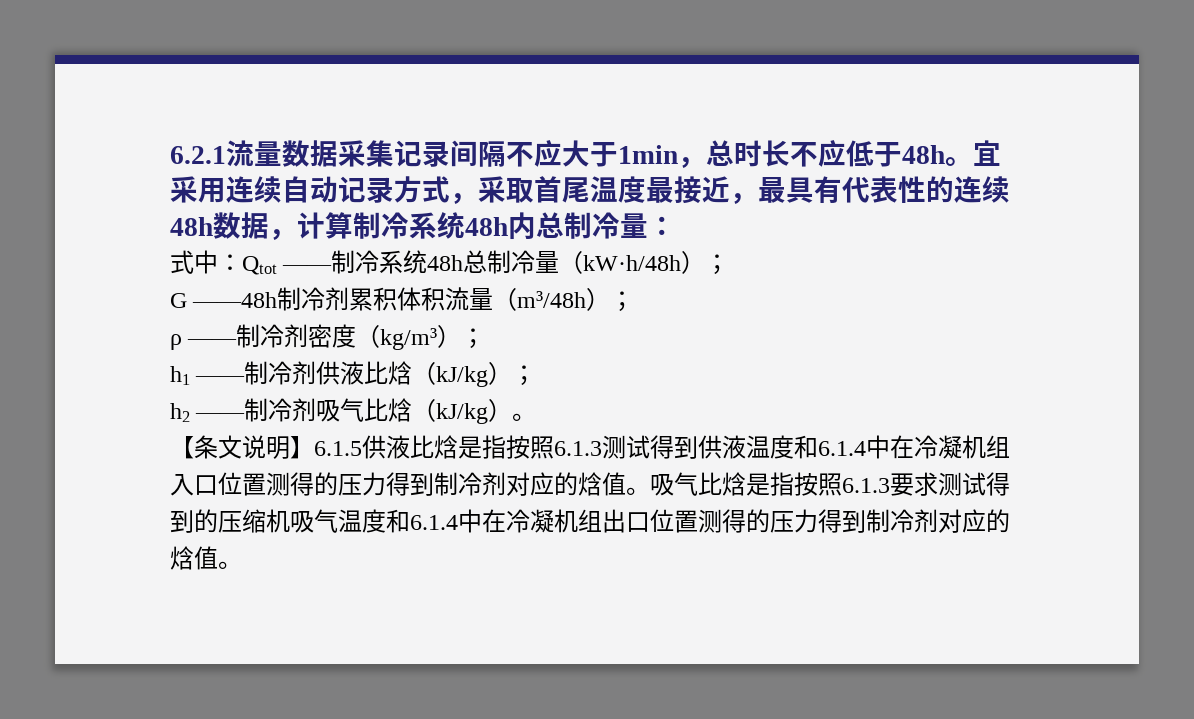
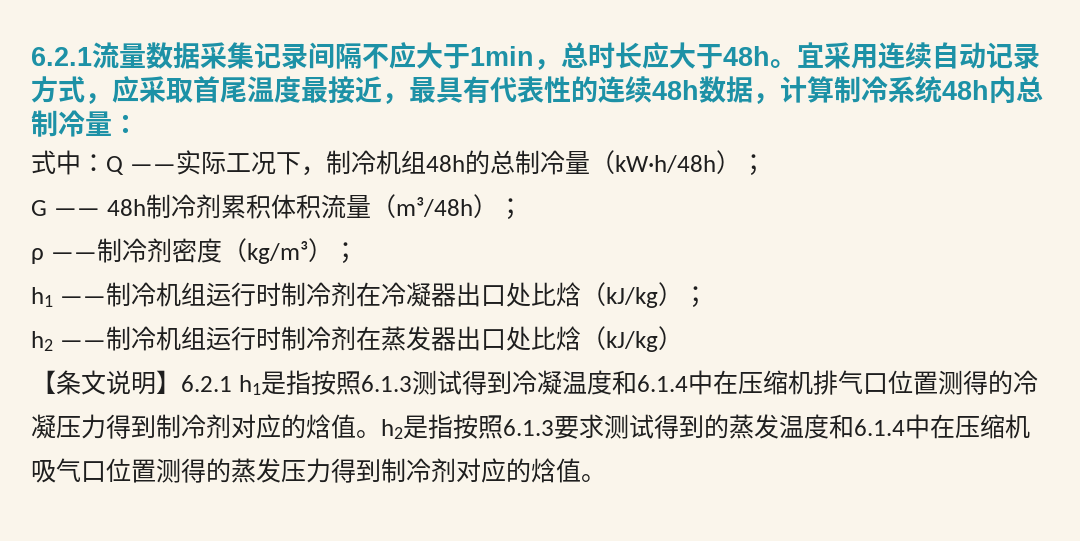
- 6.2.1流量数据采集记录间隔不应大于1min，总时长不应低于48h。
+ 6.2.1流量数据采集记录间隔不应大于1min，总时长应大于48h。
- 宜采用连续自动记录方式，采取首尾温度最接近，最具有代表性的连续48h数据，计算制冷系统48h内总制冷量：
+ 宜采用连续自动记录方式，应采取首尾温度最接近，最具有代表性的连续48h数据，计算制冷系统48h内总制冷量：
- 式中：Qtot ——制冷系统48h总制冷量（kW·h/48h）；
+ 式中：Q ——实际工况下，制冷机组48h的总制冷量（kW·h/48h）；
- G ——48h制冷剂累积体积流量（m³/48h）；
+ G —— 48h制冷剂累积体积流量（m³/48h）；
- h1 ——制冷剂供液比焓（kJ/kg）；
+ h1 ——制冷机组运行时制冷剂在冷凝器出口处比焓（kJ/kg）；
- h2 ——制冷剂吸气比焓（kJ/kg）。
+ h2 ——制冷机组运行时制冷剂在蒸发器出口处比焓（kJ/kg）
- 【条文说明】6.1.5供液比焓是指按照6.1.3测试得到供液温度和6.1.4中在冷凝机组入口位置测得的压力得到制冷剂对应的焓值。吸气比焓是指按照6.1.3要求测试得到的压缩机吸气温度和6.1.4中在冷凝机组出口位置测得的压力得到制冷剂对应的焓值。
+ 【条文说明】6.2.1 h1是指按照6.1.3测试得到冷凝温度和6.1.4中在压缩机排气口位置测得的冷凝压力得到制冷剂对应的焓值。h2是指按照6.1.3要求测试得到的蒸发温度和6.1.4中在压缩机吸气口位置测得的蒸发压力得到制冷剂对应的焓值。

